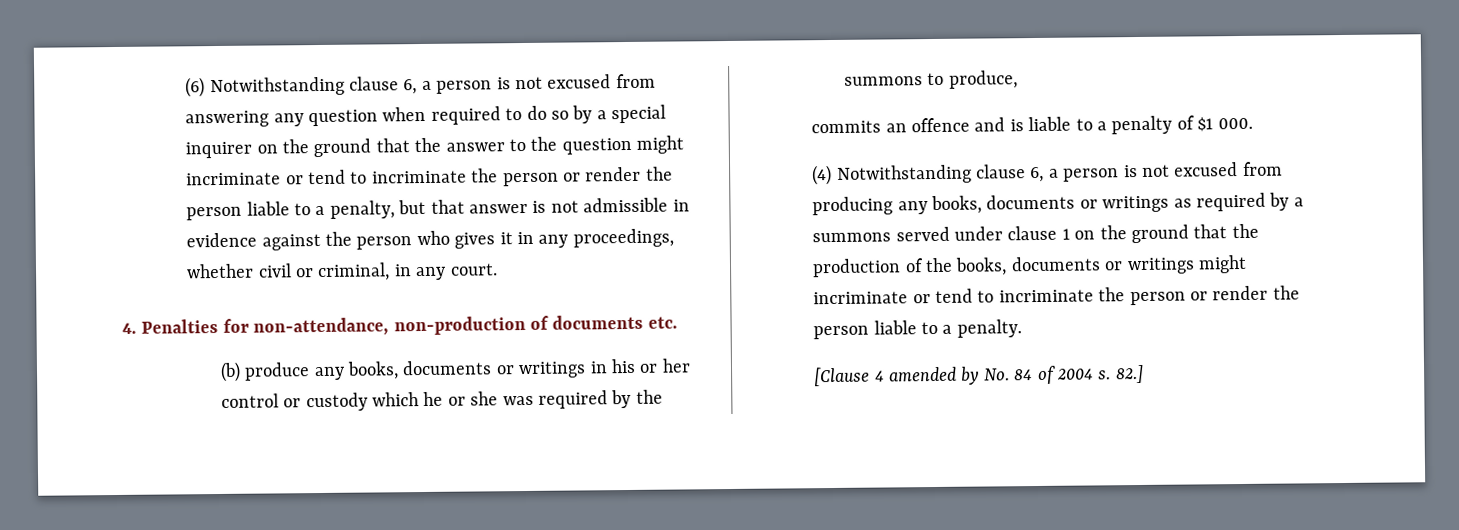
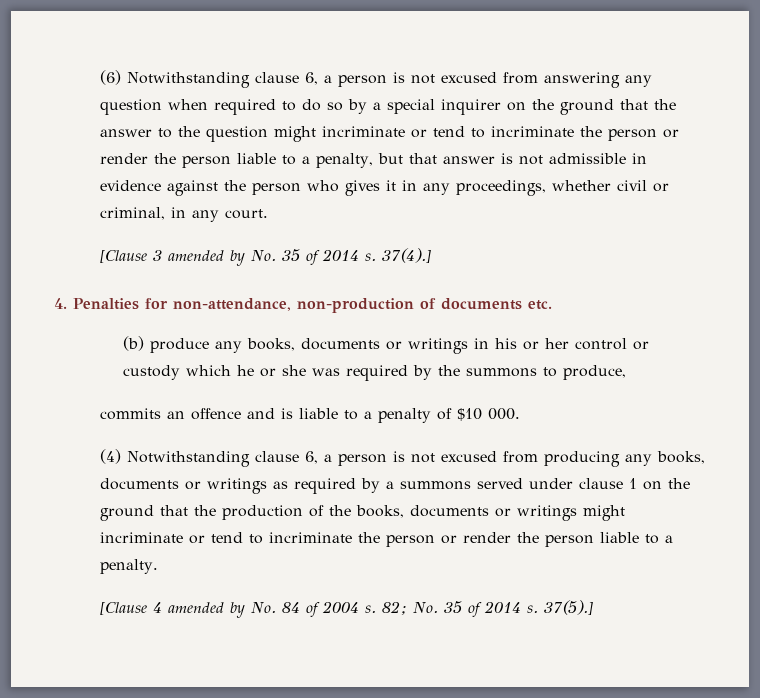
+ [Clause 3 amended by No. 35 of 2014 s. 37(4).]
- commits an offence and is liable to a penalty of $1 000.
+ commits an offence and is liable to a penalty of $10 000.
- 82.]
+ 82; No. 35 of 2014 s. 37(5).]

